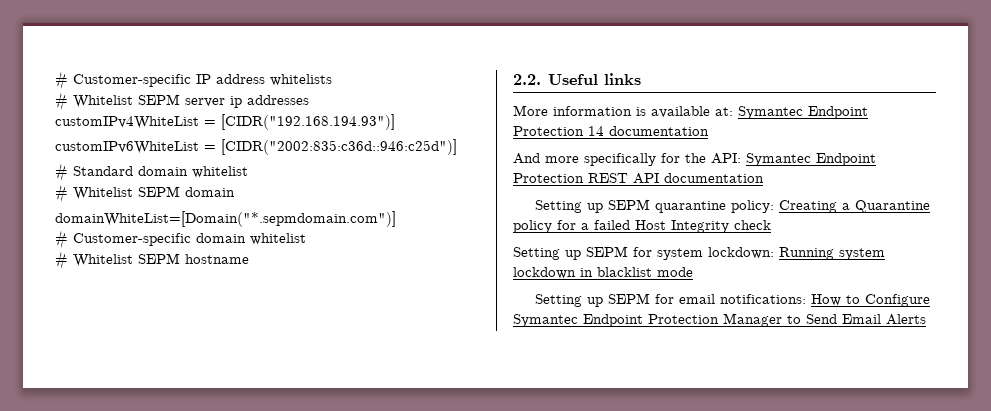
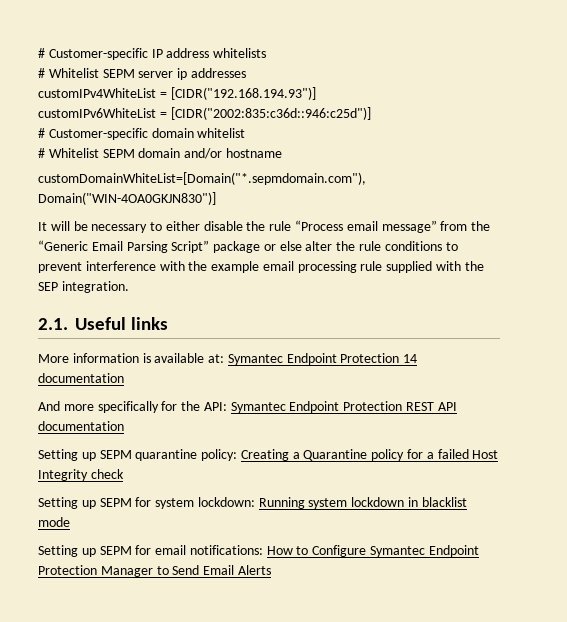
- # Standard domain whitelist
+ # Customer-specific domain whitelist
- # Whitelist SEPM domain
- domainWhiteList=[Domain("*.sepmdomain.com")]
- # Customer-specific domain whitelist
- # Whitelist SEPM hostname
- 2.2. Useful links
+ # Whitelist SEPM domain and/or hostname
+ customDomainWhiteList=[Domain("*.sepmdomain.com"), Domain("WIN-4OA0GKJN830")]
+ It will be necessary to either disable the rule “Process email message” from the “Generic Email Parsing Script” package or else alter the rule conditions to prevent interference with the example email processing rule supplied with the SEP integration.
+ 2.1. Useful links

